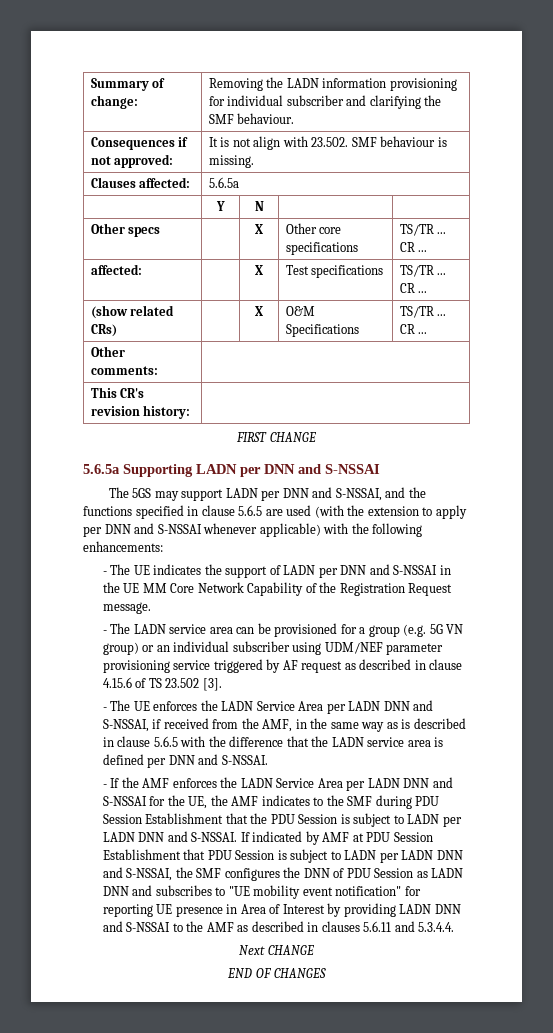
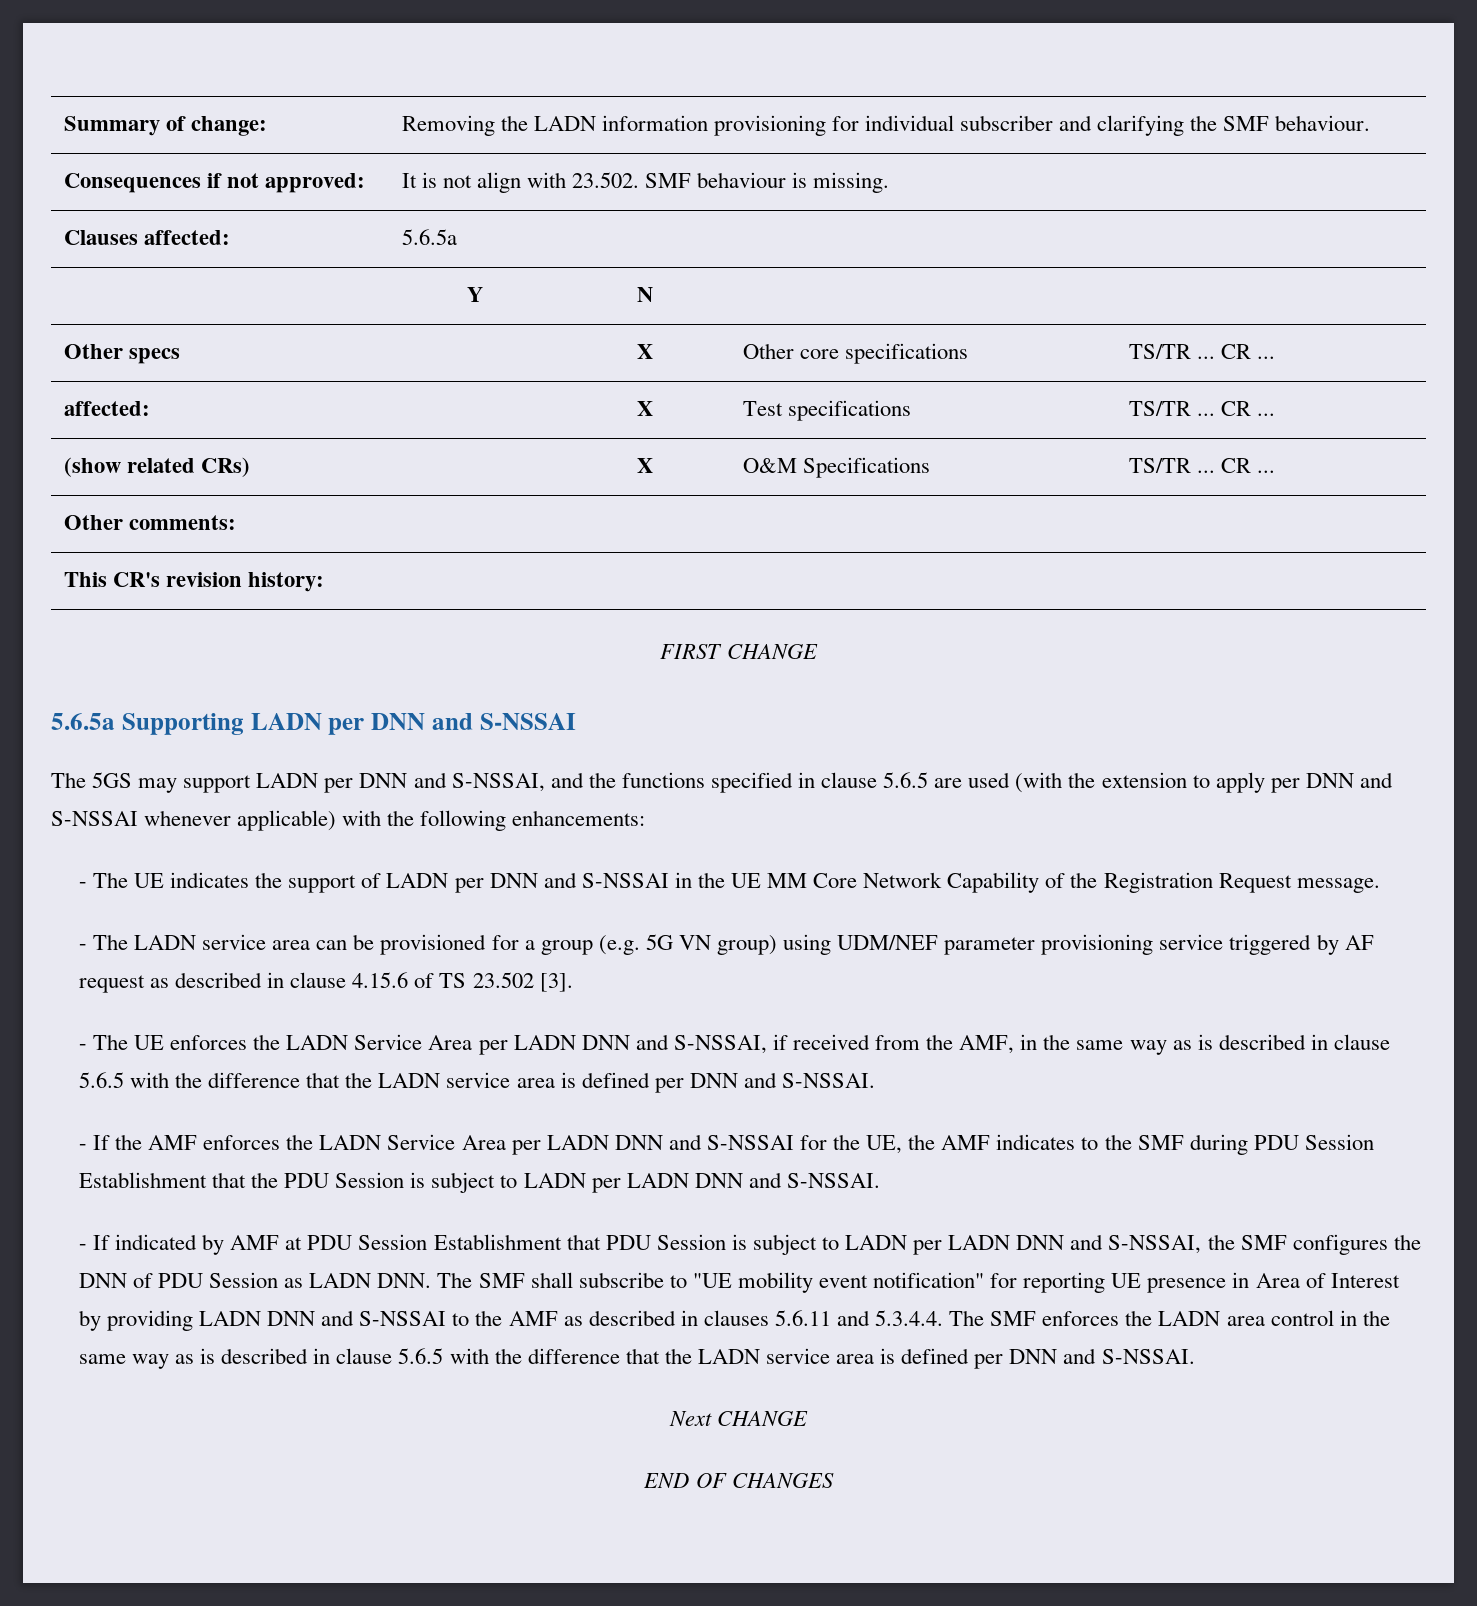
- - The LADN service area can be provisioned for a group (e.g. 5G VN group) or an individual subscriber using UDM/NEF parameter provisioning service triggered by AF request as described in clause 4.15.6 of TS 23.502 [3].
+ - The LADN service area can be provisioned for a group (e.g. 5G VN group) using UDM/NEF parameter provisioning service triggered by AF request as described in clause 4.15.6 of TS 23.502 [3].
- - If the AMF enforces the LADN Service Area per LADN DNN and S-NSSAI for the UE, the AMF indicates to the SMF during PDU Session Establishment that the PDU Session is subject to LADN per LADN DNN and S-NSSAI. If indicated by AMF at PDU Session Establishment that PDU Session is subject to LADN per LADN DNN and S-NSSAI, the SMF configures the DNN of PDU Session as LADN DNN and subscribes to "UE mobility event notification" for reporting UE presence in Area of Interest by providing LADN DNN and S-NSSAI to the AMF as described in clauses 5.6.11 and 5.3.4.4.
+ - If the AMF enforces the LADN Service Area per LADN DNN and S-NSSAI for the UE, the AMF indicates to the SMF during PDU Session Establishment that the PDU Session is subject to LADN per LADN DNN and S-NSSAI.
+ - If indicated by AMF at PDU Session Establishment that PDU Session is subject to LADN per LADN DNN and S-NSSAI, the SMF configures the DNN of PDU Session as LADN DNN. The SMF shall subscribe to "UE mobility event notification" for reporting UE presence in Area of Interest by providing LADN DNN and S-NSSAI to the AMF as described in clauses 5.6.11 and 5.3.4.4. The SMF enforces the LADN area control in the same way as is described in clause 5.6.5 with the difference that the LADN service area is defined per DNN and S-NSSAI.

